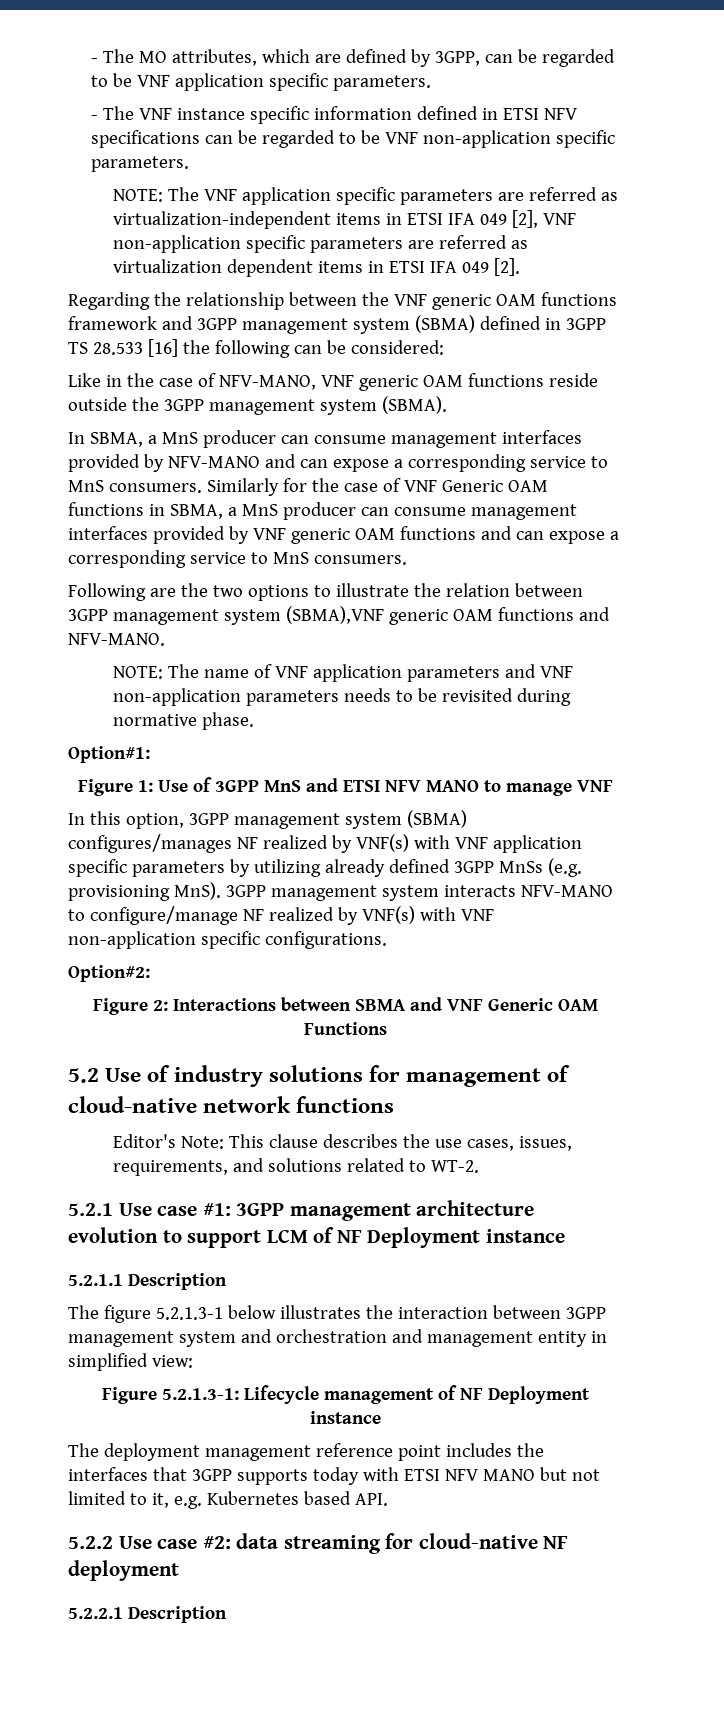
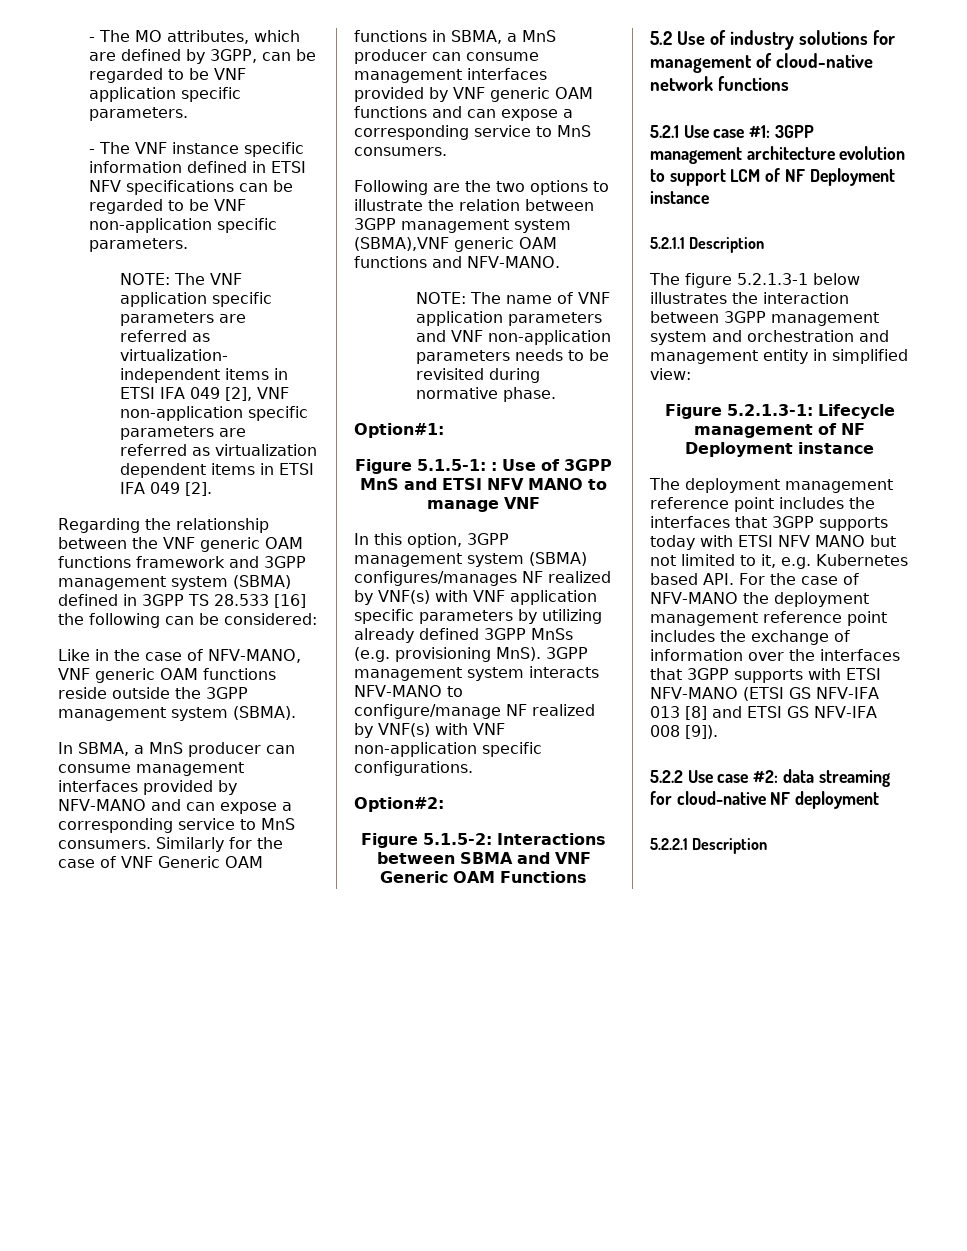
- Figure 1: Use of 3GPP MnS and ETSI NFV MANO to manage VNF
+ Figure 5.1.5-1: : Use of 3GPP MnS and ETSI NFV MANO to manage VNF
- Figure 2: Interactions between SBMA and VNF Generic OAM Functions
+ Figure 5.1.5-2: Interactions between SBMA and VNF Generic OAM Functions
- Editor's Note: This clause describes the use cases, issues, requirements, and solutions related to WT-2.
- The deployment management reference point includes the interfaces that 3GPP supports today with ETSI NFV MANO but not limited to it, e.g. Kubernetes based API.
+ The deployment management reference point includes the interfaces that 3GPP supports today with ETSI NFV MANO but not limited to it, e.g. Kubernetes based API. For the case of NFV-MANO the deployment management reference point includes the exchange of information over the interfaces that 3GPP supports with ETSI NFV-MANO (ETSI GS NFV-IFA 013 [8] and ETSI GS NFV-IFA 008 [9]).

